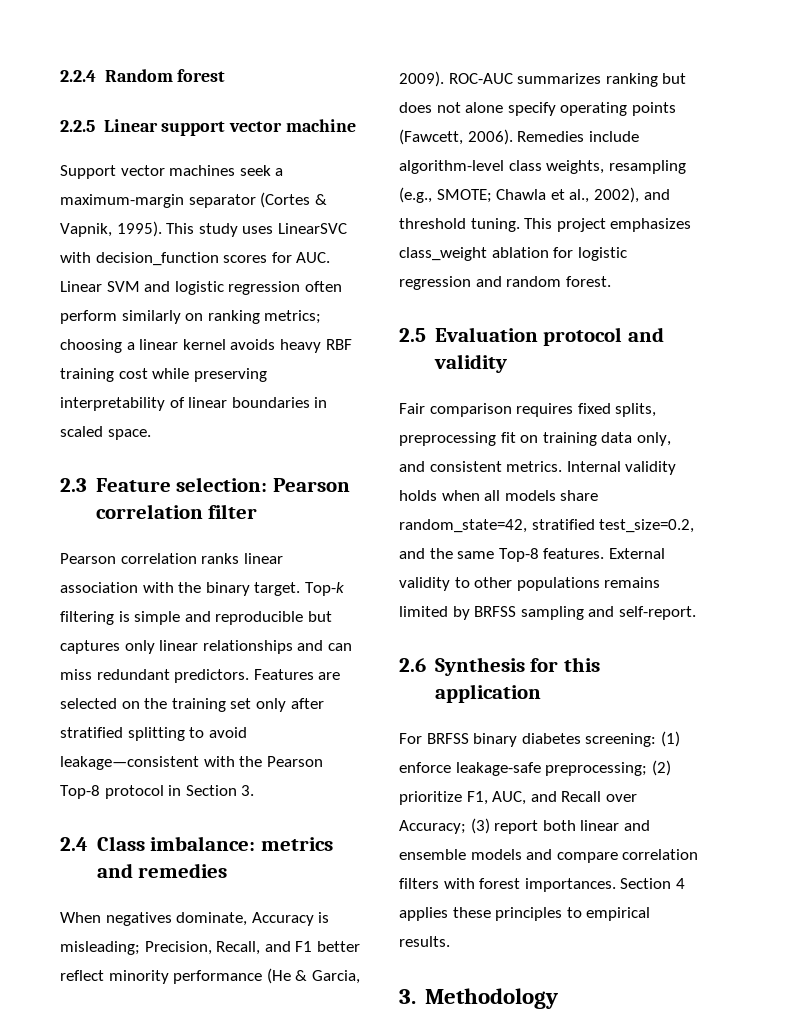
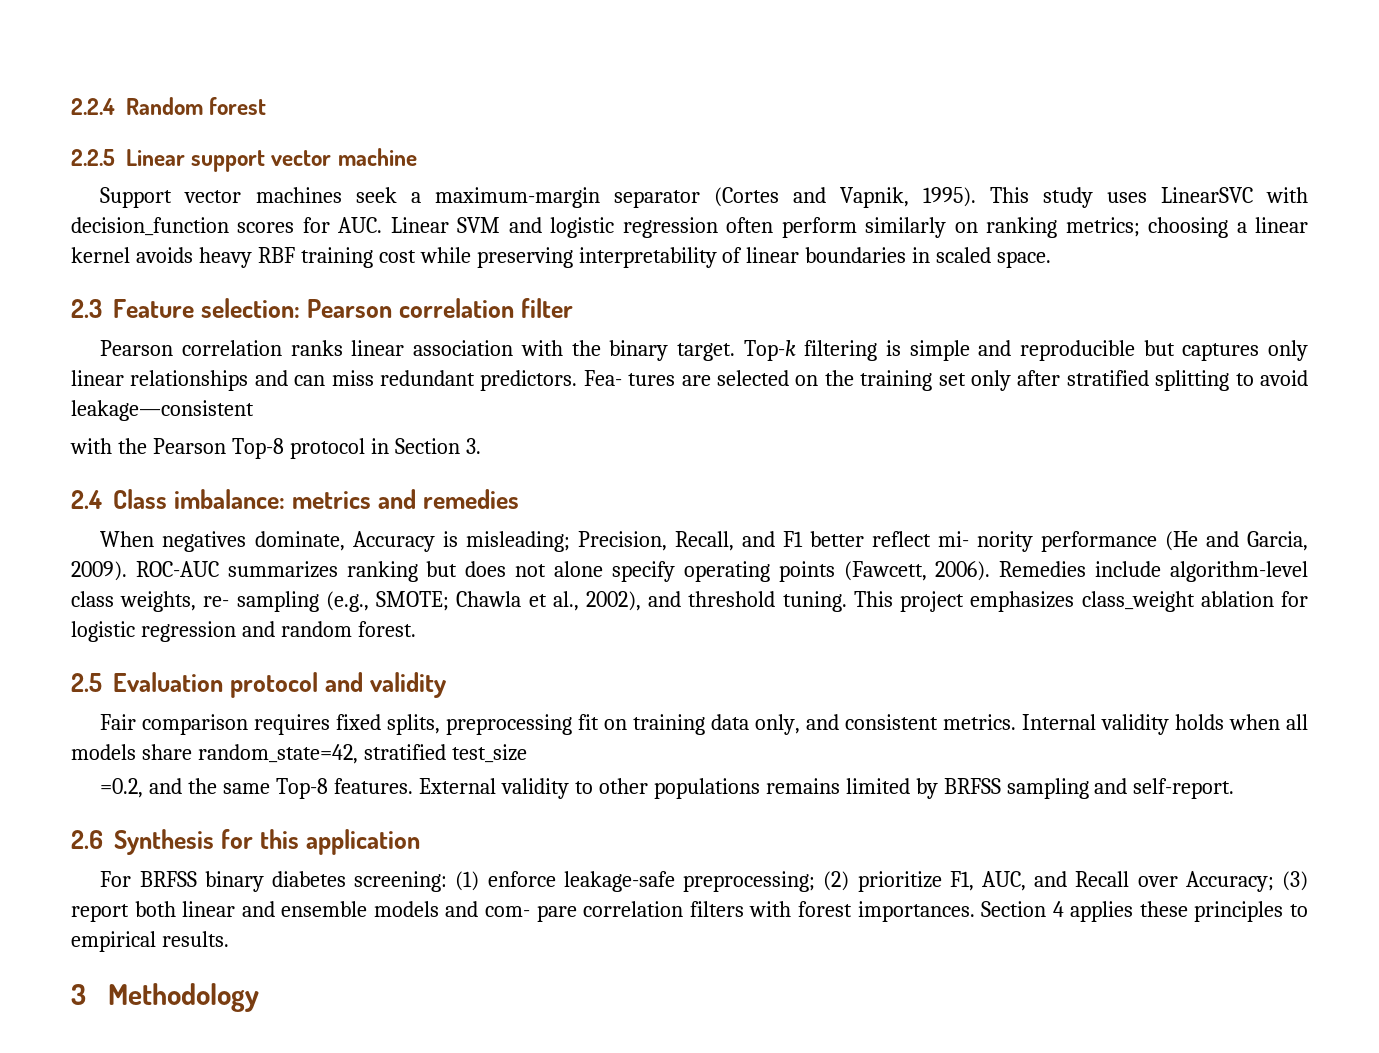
- Support vector machines seek a maximum-margin separator (Cortes & Vapnik, 1995).
+ Support vector machines seek a maximum-margin separator (Cortes and Vapnik, 1995).
- Features are selected on the training set only after stratified splitting to avoid leakage—consistent with the Pearson Top-8 protocol in Section 3.
+ Fea- tures are selected on the training set only after stratified splitting to avoid leakage—consistent
+ with the Pearson Top-8 protocol in Section 3.
- When negatives dominate, Accuracy is misleading; Precision, Recall, and F1 better reflect minority performance (He & Garcia, 2009).
+ When negatives dominate, Accuracy is misleading; Precision, Recall, and F1 better reflect mi- nority performance (He and Garcia, 2009).
- Remedies include algorithm-level class weights, resampling (e.g., SMOTE; Chawla et al., 2002), and threshold tuning.
+ Remedies include algorithm-level class weights, re- sampling (e.g., SMOTE; Chawla et al., 2002), and threshold tuning.
- Internal validity holds when all models share random_state=42, stratified test_size=0.2, and the same Top-8 features.
+ Internal validity holds when all models share random_state=42, stratified test_size
+ =0.2, and the same Top-8 features.
- For BRFSS binary diabetes screening: (1) enforce leakage-safe preprocessing; (2) prioritize F1, AUC, and Recall over Accuracy; (3) report both linear and ensemble models and compare correlation filters with forest importances.
+ For BRFSS binary diabetes screening: (1) enforce leakage-safe preprocessing; (2) prioritize F1, AUC, and Recall over Accuracy; (3) report both linear and ensemble models and com- pare correlation filters with forest importances.
- 3. Methodology
+ 3 Methodology

